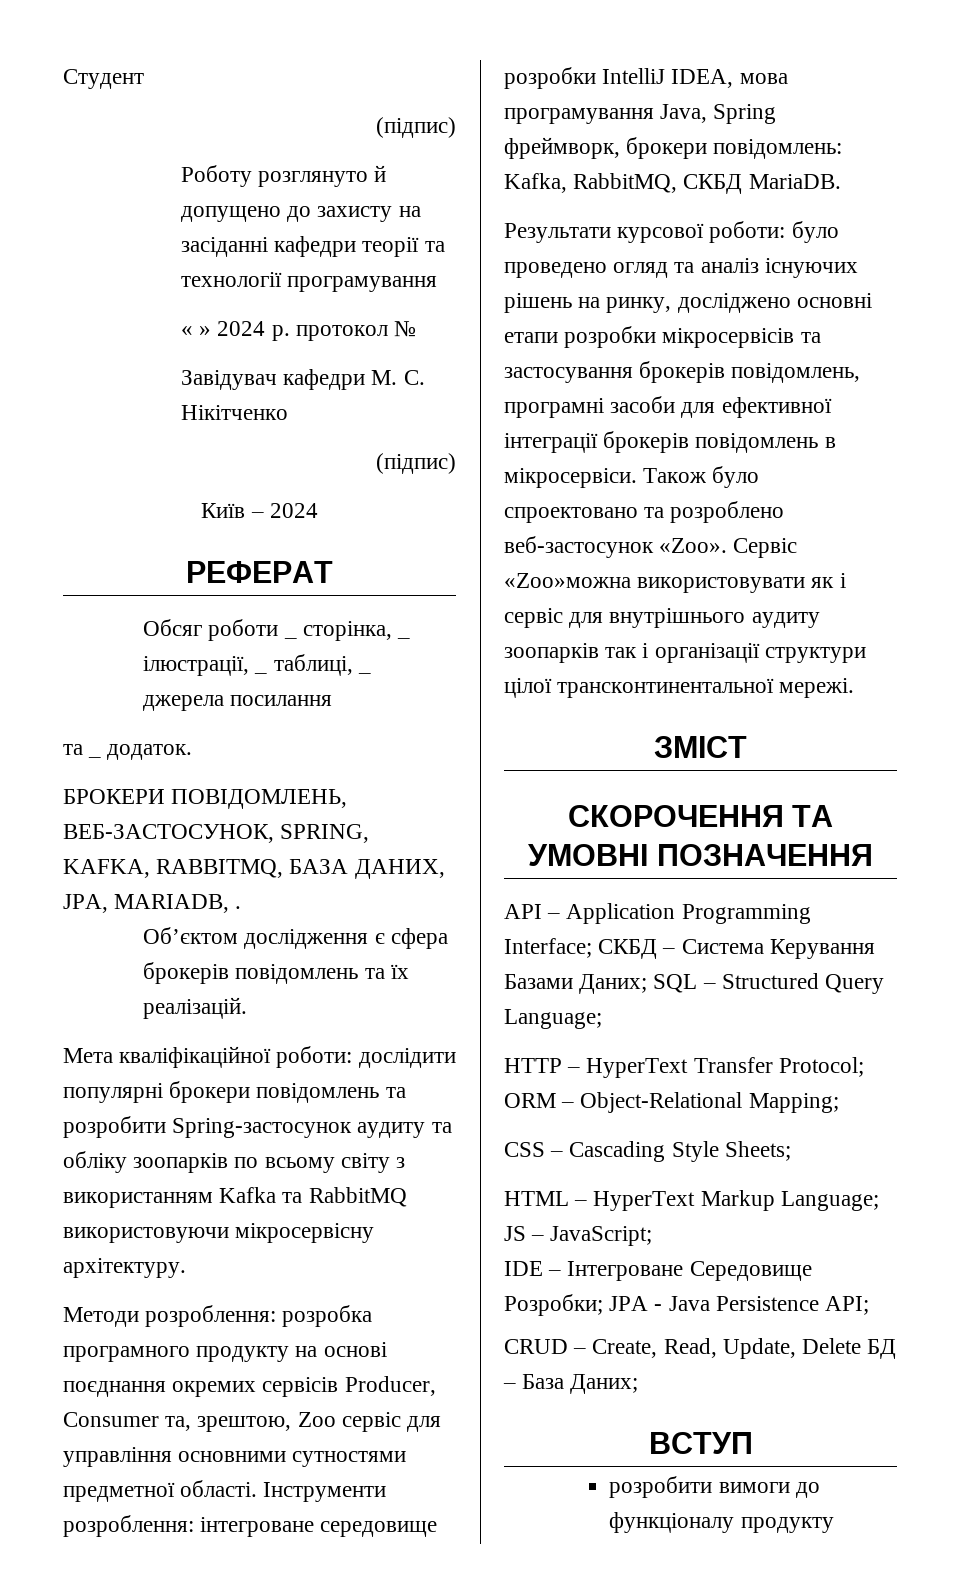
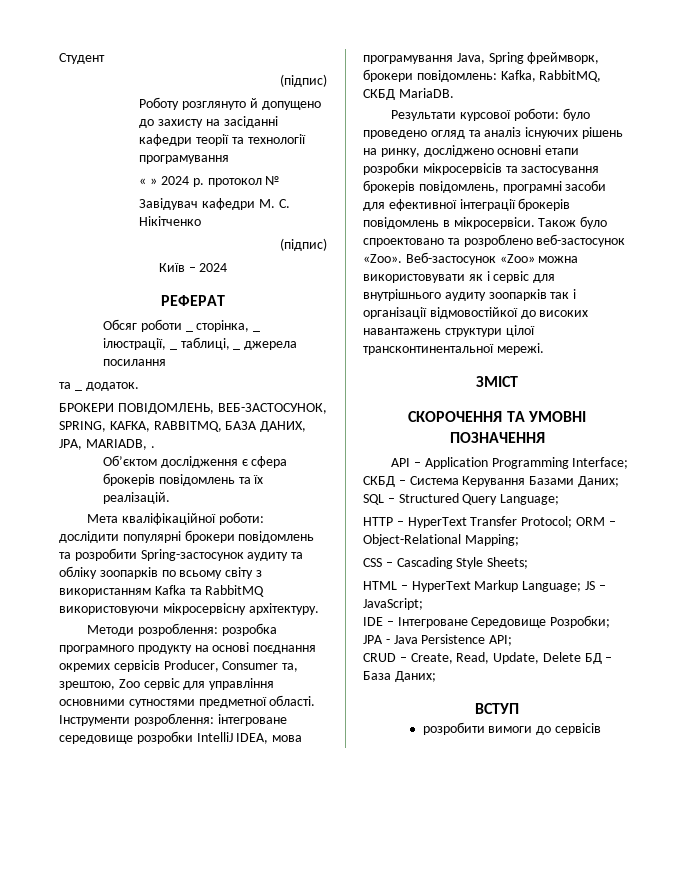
- Сервіс «Zoo»можна використовувати як і сервіс для внутрішнього аудиту зоопарків так і організації структури цілої трансконтинентальної мережі.
+ Веб-застосунок «Zoo» можна використовувати як і сервіс для внутрішнього аудиту зоопарків так і організації відмовостійкої до високих навантажень структури цілої трансконтинентальної мережі.
- розробити вимоги до функціоналу продукту
+ розробити вимоги до сервісів

